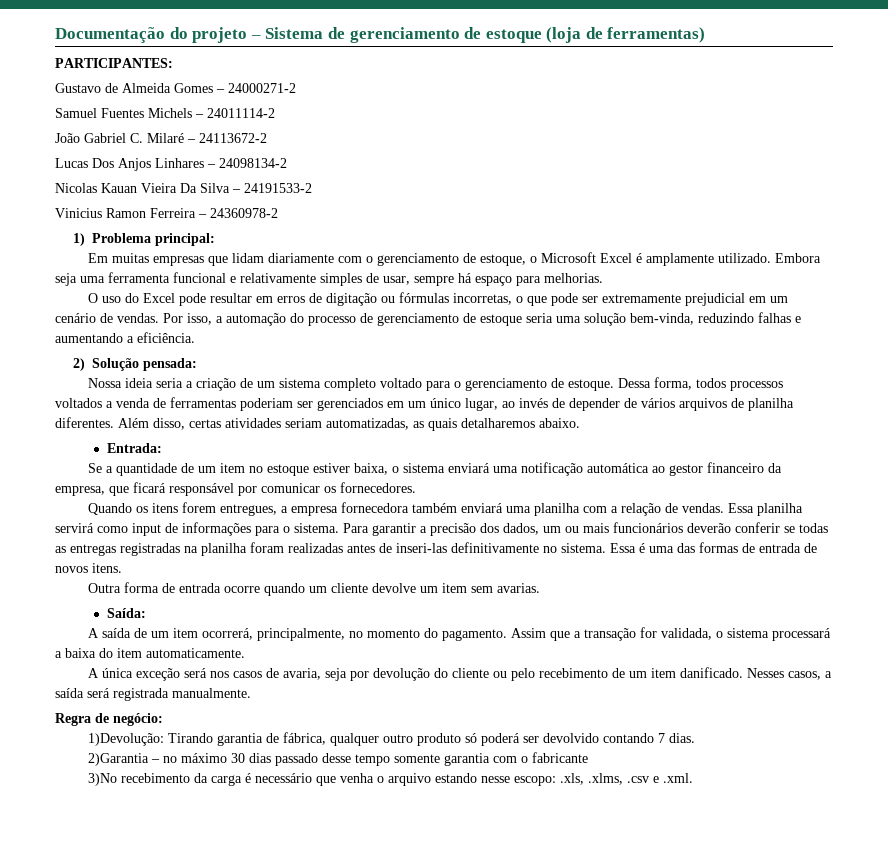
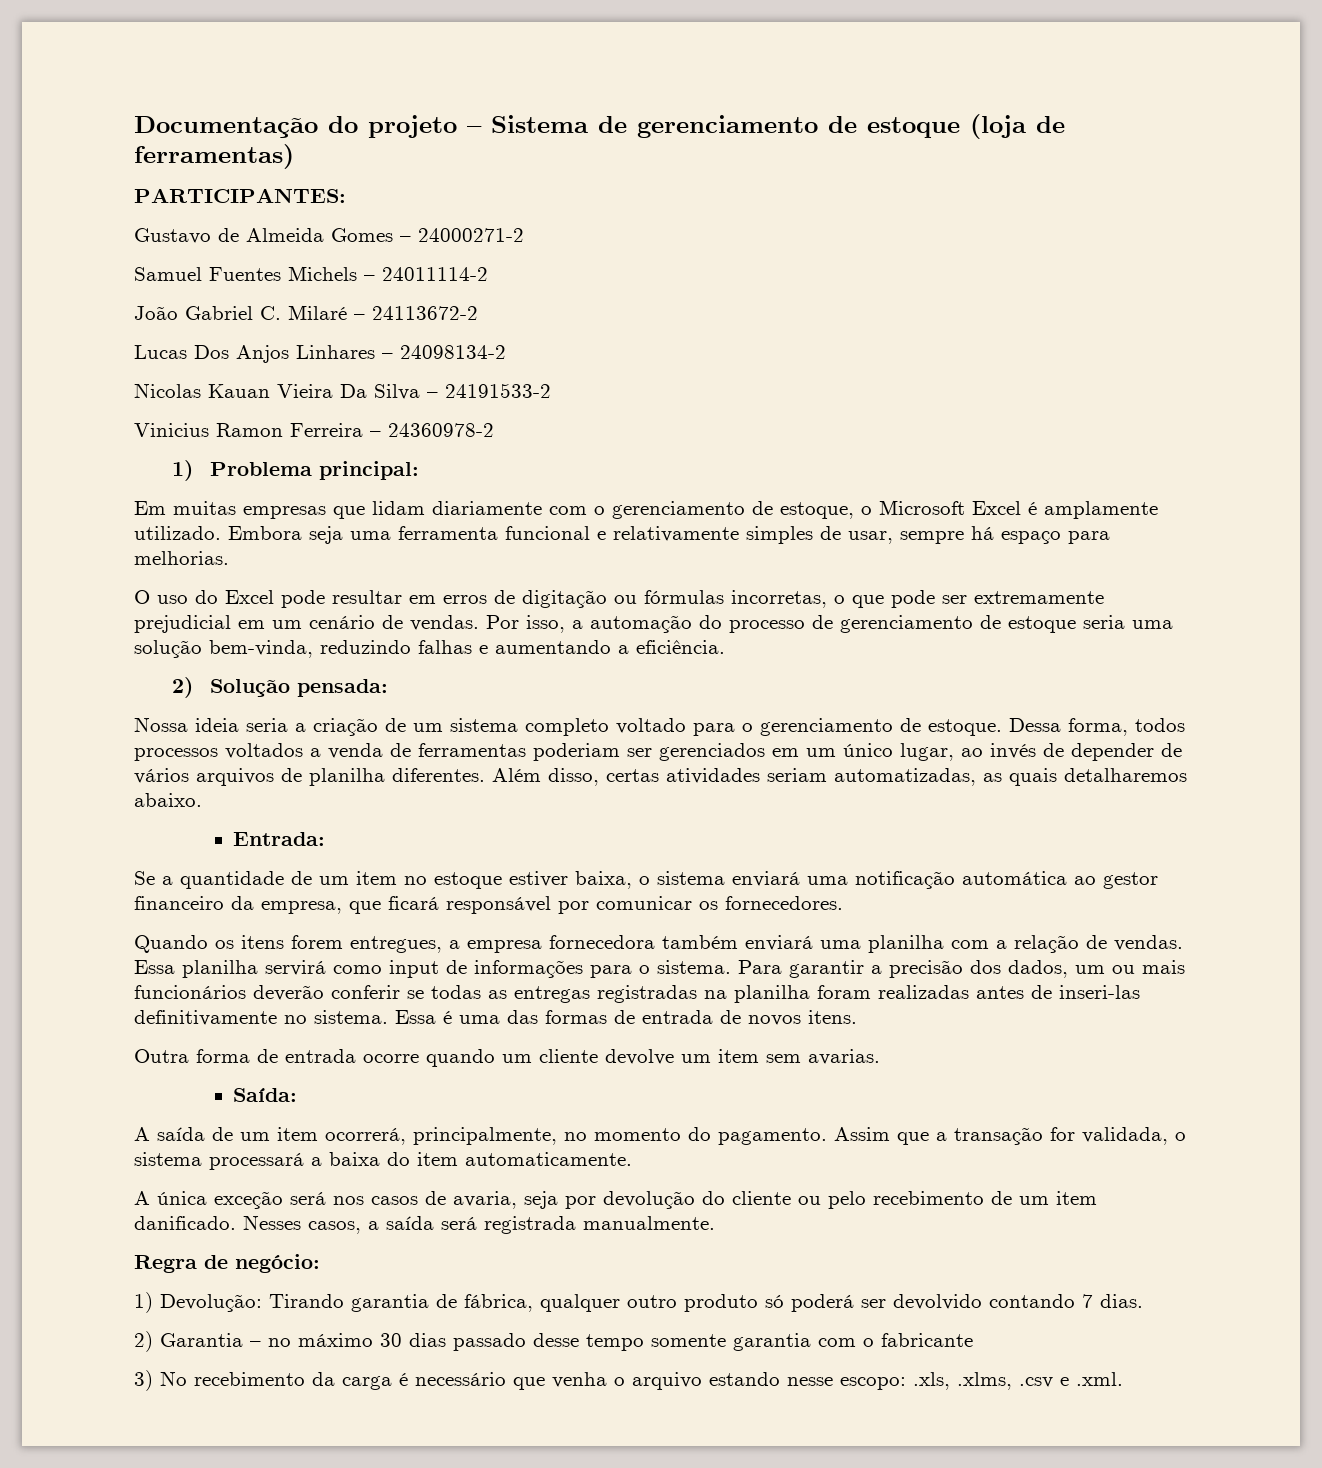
- 1)Devolução: Tirando garantia de fábrica, qualquer outro produto só poderá ser devolvido contando 7 dias.
+ 1) Devolução: Tirando garantia de fábrica, qualquer outro produto só poderá ser devolvido contando 7 dias.
- 2)Garantia – no máximo 30 dias passado desse tempo somente garantia com o fabricante
+ 2) Garantia – no máximo 30 dias passado desse tempo somente garantia com o fabricante
- 3)No recebimento da carga é necessário que venha o arquivo estando nesse escopo: .xls, .xlms, .csv e .xml.
+ 3) No recebimento da carga é necessário que venha o arquivo estando nesse escopo: .xls, .xlms, .csv e .xml.

